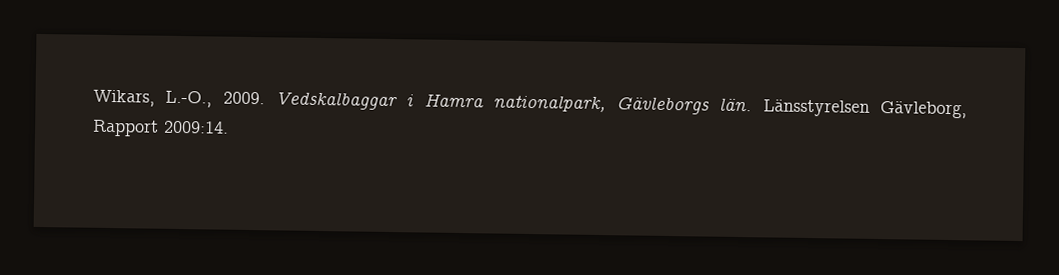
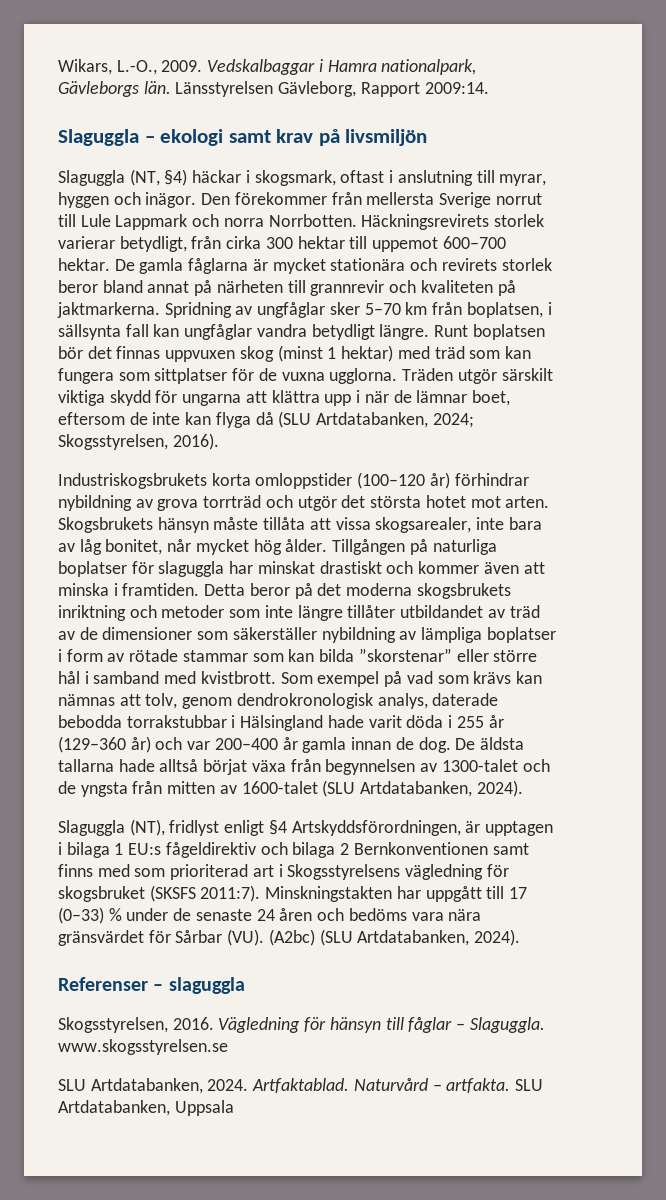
+ Slaguggla – ekologi samt krav på livsmiljön
+ Slaguggla (NT, §4) häckar i skogsmark, oftast i anslutning till myrar, hyggen och inägor. Den förekommer från mellersta Sverige norrut till Lule Lappmark och norra Norrbotten. Häckningsrevirets storlek varierar betydligt, från cirka 300 hektar till uppemot 600–700 hektar. De gamla fåglarna är mycket stationära och revirets storlek beror bland annat på närheten till grannrevir och kvaliteten på jaktmarkerna. Spridning av ungfåglar sker 5–70 km från boplatsen, i sällsynta fall kan ungfåglar vandra betydligt längre. Runt boplatsen bör det finnas uppvuxen skog (minst 1 hektar) med träd som kan fungera som sittplatser för de vuxna ugglorna. Träden utgör särskilt viktiga skydd för ungarna att klättra upp i när de lämnar boet, eftersom de inte kan flyga då (SLU Artdatabanken, 2024; Skogsstyrelsen, 2016).
+ Industriskogsbrukets korta omloppstider (100–120 år) förhindrar nybildning av grova torrträd och utgör det största hotet mot arten. Skogsbrukets hänsyn måste tillåta att vissa skogsarealer, inte bara av låg bonitet, når mycket hög ålder. Tillgången på naturliga boplatser för slaguggla har minskat drastiskt och kommer även att minska i framtiden. Detta beror på det moderna skogsbrukets inriktning och metoder som inte längre tillåter utbildandet av träd av de dimensioner som säkerställer nybildning av lämpliga boplatser i form av rötade stammar som kan bilda ”skorstenar” eller större hål i samband med kvistbrott. Som exempel på vad som krävs kan nämnas att tolv, genom dendrokronologisk analys, daterade bebodda torrakstubbar i Hälsingland hade varit döda i 255 år (129–360 år) och var 200–400 år gamla innan de dog. De äldsta tallarna hade alltså börjat växa från begynnelsen av 1300-talet och de yngsta från mitten av 1600-talet (SLU Artdatabanken, 2024).
+ Slaguggla (NT), fridlyst enligt §4 Artskyddsförordningen, är upptagen i bilaga 1 EU:s fågeldirektiv och bilaga 2 Bernkonventionen samt finns med som prioriterad art i Skogsstyrelsens vägledning för skogsbruket (SKSFS 2011:7). Minskningstakten har uppgått till 17 (0–33) % under de senaste 24 åren och bedöms vara nära gränsvärdet för Sårbar (VU). (A2bc) (SLU Artdatabanken, 2024).
+ Referenser – slaguggla
+ Skogsstyrelsen, 2016. Vägledning för hänsyn till fåglar – Slaguggla. www.skogsstyrelsen.se
+ SLU Artdatabanken, 2024. Artfaktablad. Naturvård – artfakta. SLU Artdatabanken, Uppsala

